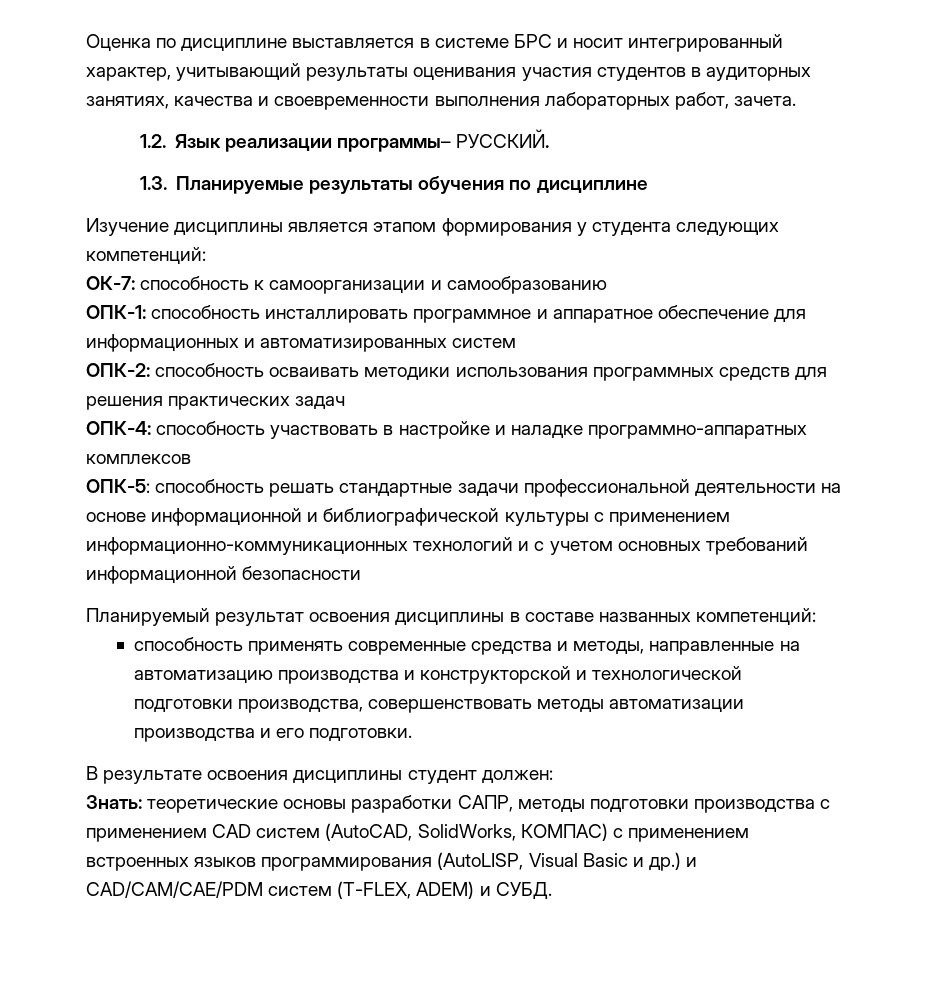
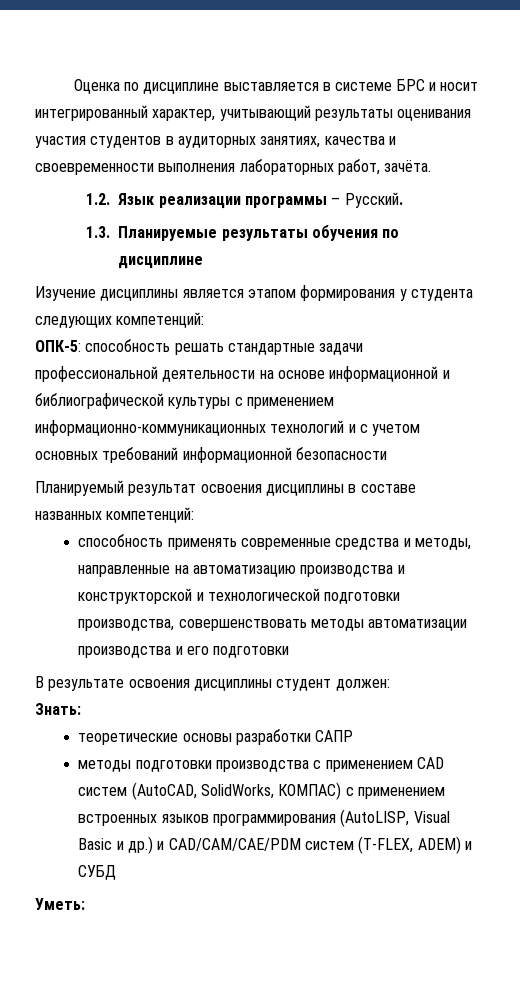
- Оценка по дисциплине выставляется в системе БРС и носит интегрированный характер, учитывающий результаты оценивания участия студентов в аудиторных занятиях, качества и своевременности выполнения лабораторных работ, зачета.
+ Оценка по дисциплине выставляется в системе БРС и носит интегрированный характер, учитывающий результаты оценивания участия студентов в аудиторных занятиях, качества и своевременности выполнения лабораторных работ, зачёта.
- 1.2. Язык реализации программы– РУССКИЙ.
+ 1.2. Язык реализации программы – Русский.
- ОК-7: способность к самоорганизации и самообразованию
- ОПК-1: способность инсталлировать программное и аппаратное обеспечение для информационных и автоматизированных систем
- ОПК-2: способность осваивать методики использования программных средств для решения практических задач
- ОПК-4: способность участвовать в настройке и наладке программно-аппаратных комплексов
- способность применять современные средства и методы, направленные на автоматизацию производства и конструкторской и технологической подготовки производства, совершенствовать методы автоматизации производства и его подготовки.
+ способность применять современные средства и методы, направленные на автоматизацию производства и конструкторской и технологической подготовки производства, совершенствовать методы автоматизации производства и его подготовки
- Знать: теоретические основы разработки САПР, методы подготовки производства с применением CAD систем (AutoCAD, SolidWorks, КОМПАС) с применением встроенных языков программирования (AutoLISP, Visual Basic и др.) и CAD/CAM/CAE/PDM систем (T-FLEX, ADEM) и СУБД.
+ Знать:
+ теоретические основы разработки САПР
+ методы подготовки производства с применением CAD систем (AutoCAD, SolidWorks, КОМПАС) с применением встроенных языков программирования (AutoLISP, Visual Basic и др.) и CAD/CAM/CAE/PDM систем (T-FLEX, ADEM) и СУБД
+ Уметь:

